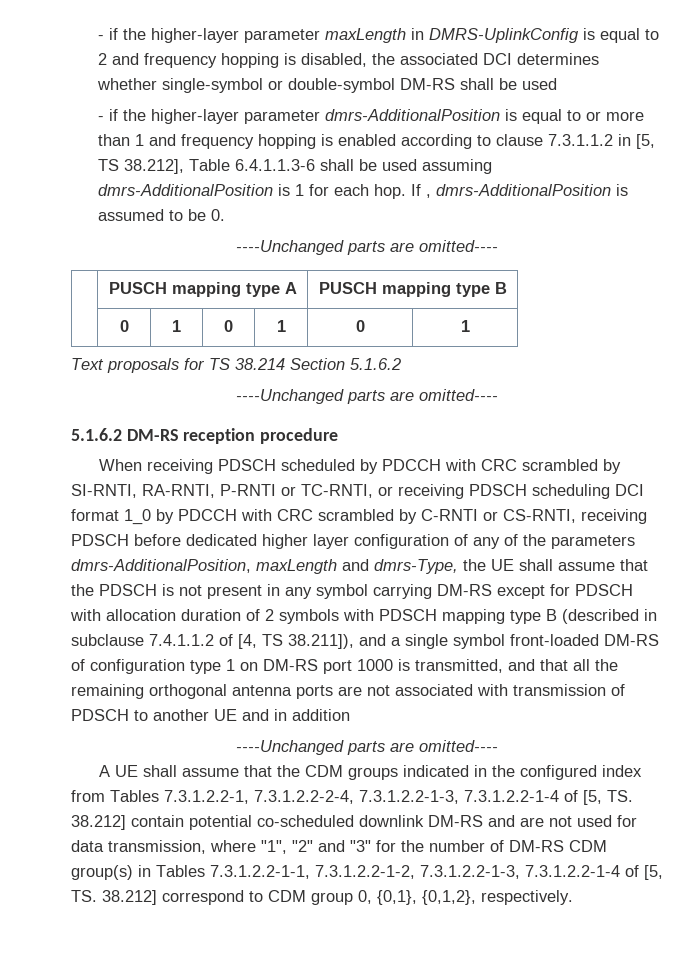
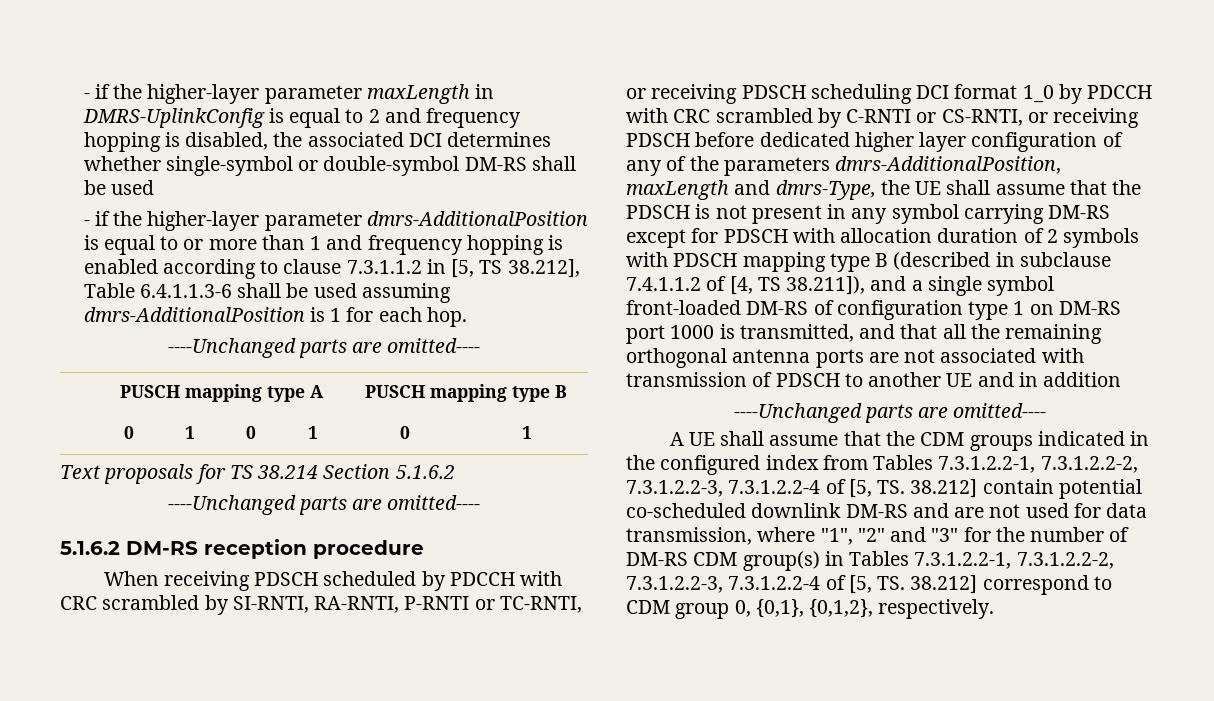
- If , dmrs-AdditionalPosition is assumed to be 0.
- When receiving PDSCH scheduled by PDCCH with CRC scrambled by SI-RNTI, RA-RNTI, P-RNTI or TC-RNTI, or receiving PDSCH scheduling DCI format 1_0 by PDCCH with CRC scrambled by C-RNTI or CS-RNTI, receiving PDSCH before dedicated higher layer configuration of any of the parameters dmrs-AdditionalPosition, maxLength and dmrs-Type, the UE shall assume that the PDSCH is not present in any symbol carrying DM-RS except for PDSCH with allocation duration of 2 symbols with PDSCH mapping type B (described in subclause 7.4.1.1.2 of [4, TS 38.211]), and a single symbol front-loaded DM-RS of configuration type 1 on DM-RS port 1000 is transmitted, and that all the remaining orthogonal antenna ports are not associated with transmission of PDSCH to another UE and in addition
+ When receiving PDSCH scheduled by PDCCH with CRC scrambled by SI-RNTI, RA-RNTI, P-RNTI or TC-RNTI, or receiving PDSCH scheduling DCI format 1_0 by PDCCH with CRC scrambled by C-RNTI or CS-RNTI, or receiving PDSCH before dedicated higher layer configuration of any of the parameters dmrs-AdditionalPosition, maxLength and dmrs-Type, the UE shall assume that the PDSCH is not present in any symbol carrying DM-RS except for PDSCH with allocation duration of 2 symbols with PDSCH mapping type B (described in subclause 7.4.1.1.2 of [4, TS 38.211]), and a single symbol front-loaded DM-RS of configuration type 1 on DM-RS port 1000 is transmitted, and that all the remaining orthogonal antenna ports are not associated with transmission of PDSCH to another UE and in addition
- A UE shall assume that the CDM groups indicated in the configured index from Tables 7.3.1.2.2-1, 7.3.1.2.2-2-4, 7.3.1.2.2-1-3, 7.3.1.2.2-1-4 of [5, TS. 38.212] contain potential co-scheduled downlink DM-RS and are not used for data transmission, where "1", "2" and "3" for the number of DM-RS CDM group(s) in Tables 7.3.1.2.2-1-1, 7.3.1.2.2-1-2, 7.3.1.2.2-1-3, 7.3.1.2.2-1-4 of [5, TS. 38.212] correspond to CDM group 0, {0,1}, {0,1,2}, respectively.
+ A UE shall assume that the CDM groups indicated in the configured index from Tables 7.3.1.2.2-1, 7.3.1.2.2-2, 7.3.1.2.2-3, 7.3.1.2.2-4 of [5, TS. 38.212] contain potential co-scheduled downlink DM-RS and are not used for data transmission, where "1", "2" and "3" for the number of DM-RS CDM group(s) in Tables 7.3.1.2.2-1, 7.3.1.2.2-2, 7.3.1.2.2-3, 7.3.1.2.2-4 of [5, TS. 38.212] correspond to CDM group 0, {0,1}, {0,1,2}, respectively.

